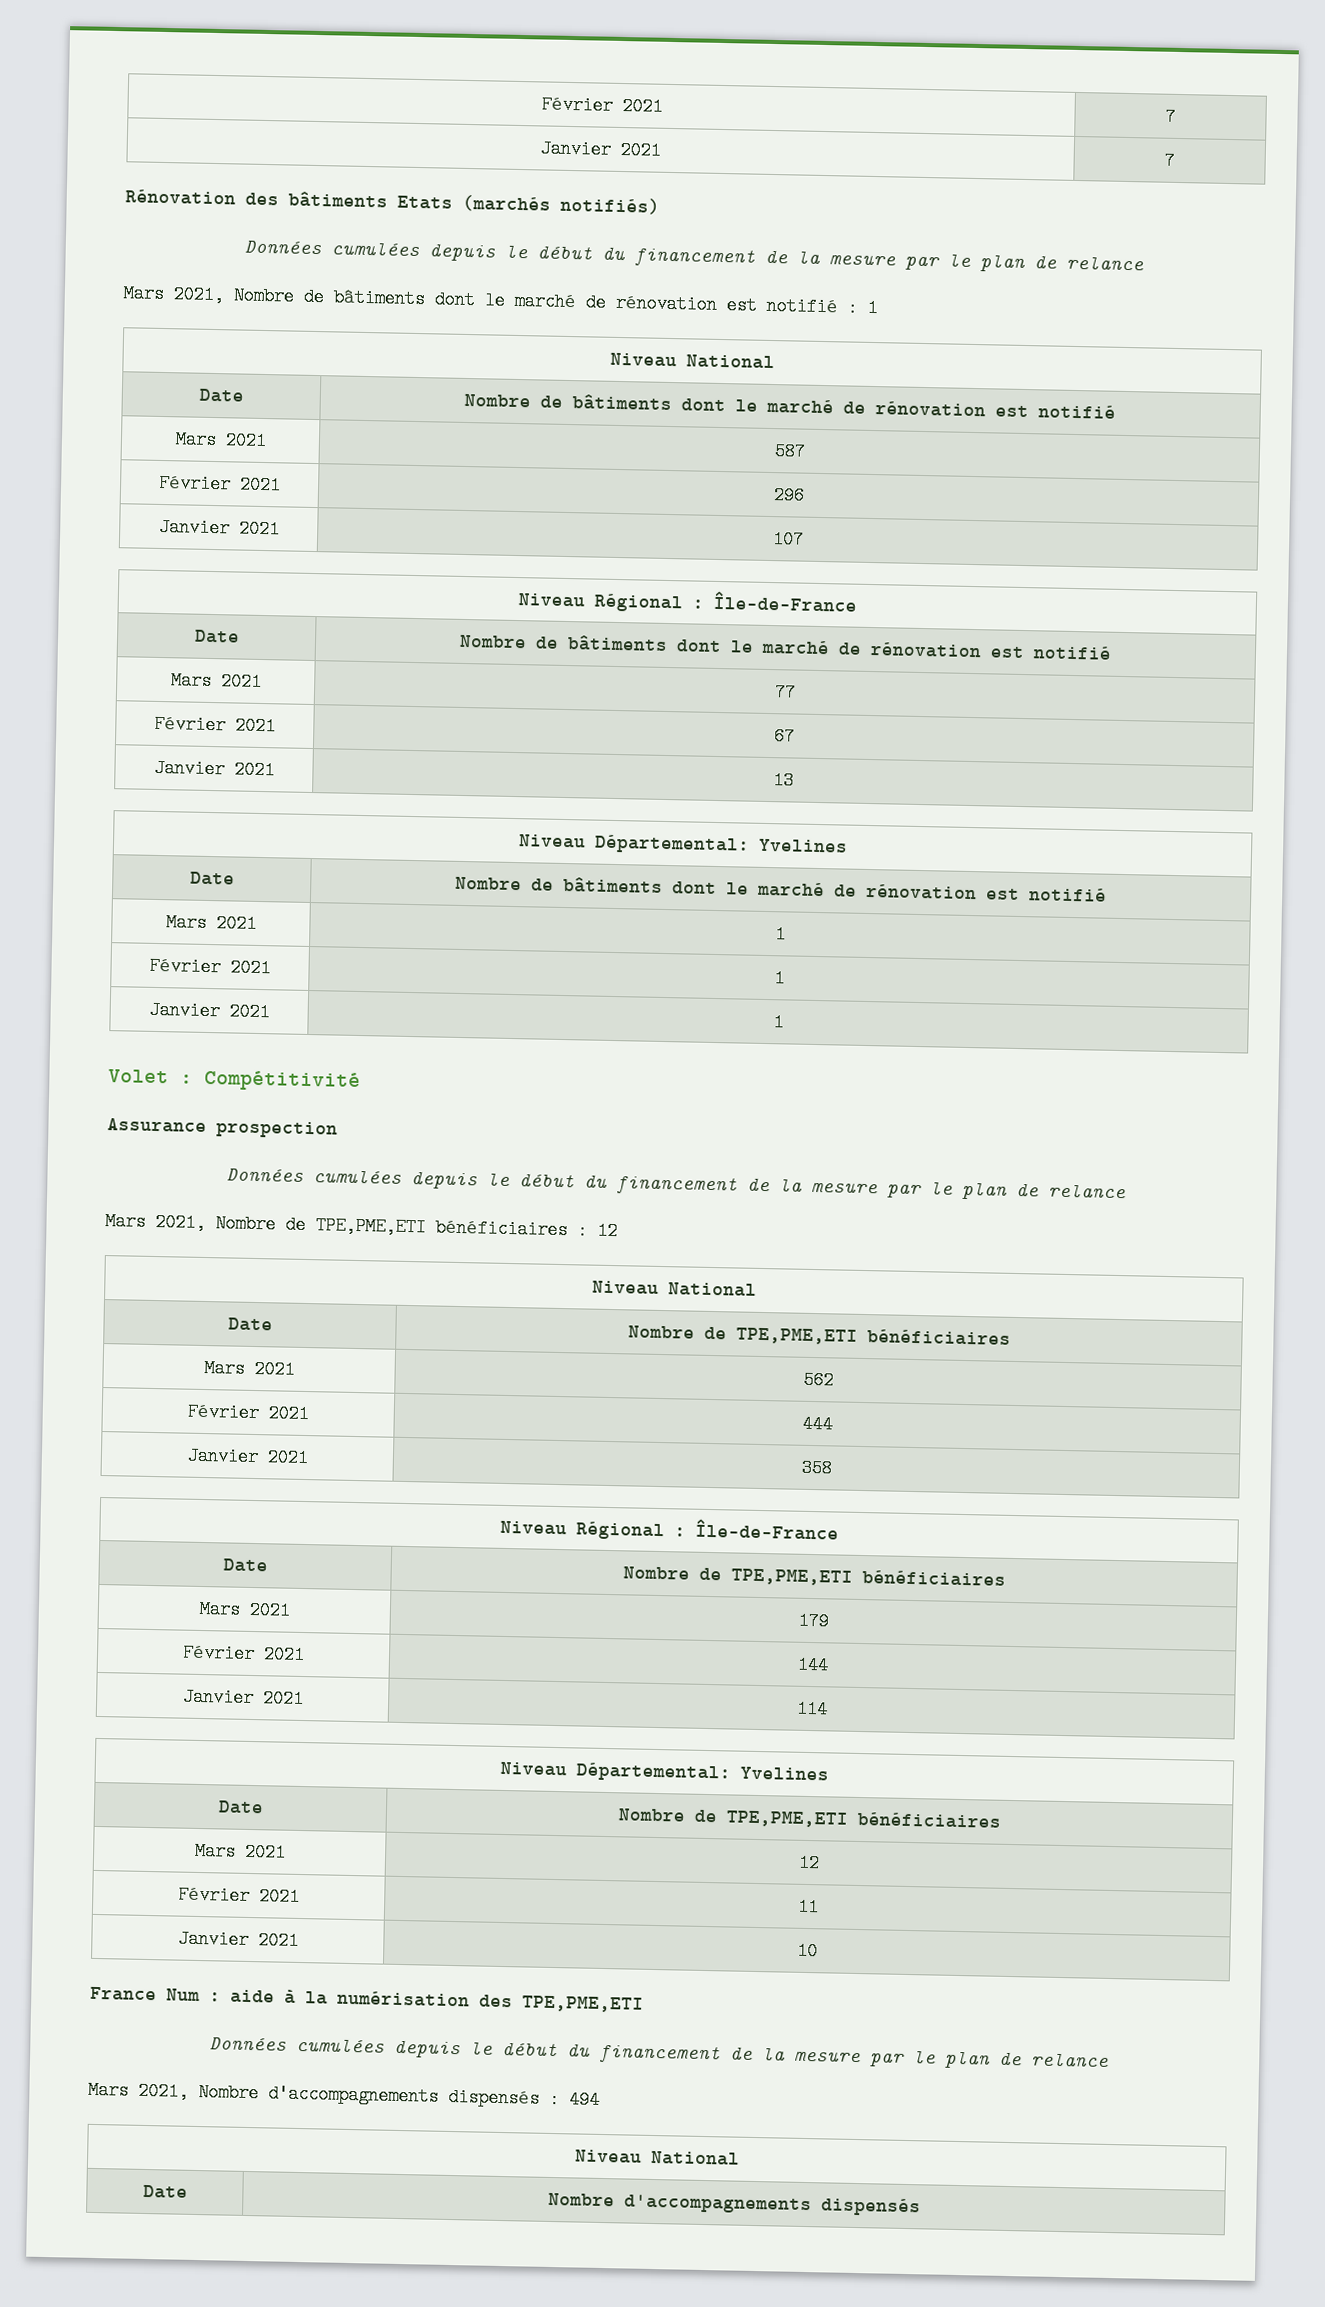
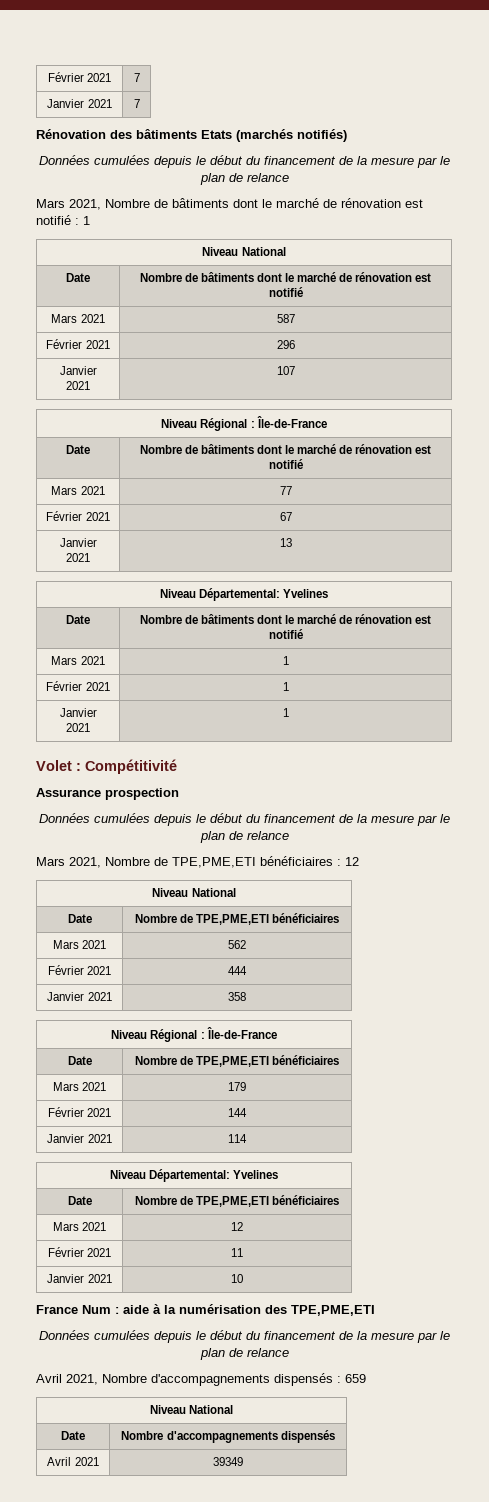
- Mars 2021, Nombre d'accompagnements dispensés : 494
+ Avril 2021, Nombre d'accompagnements dispensés : 659
+ Avril 2021 | 39349

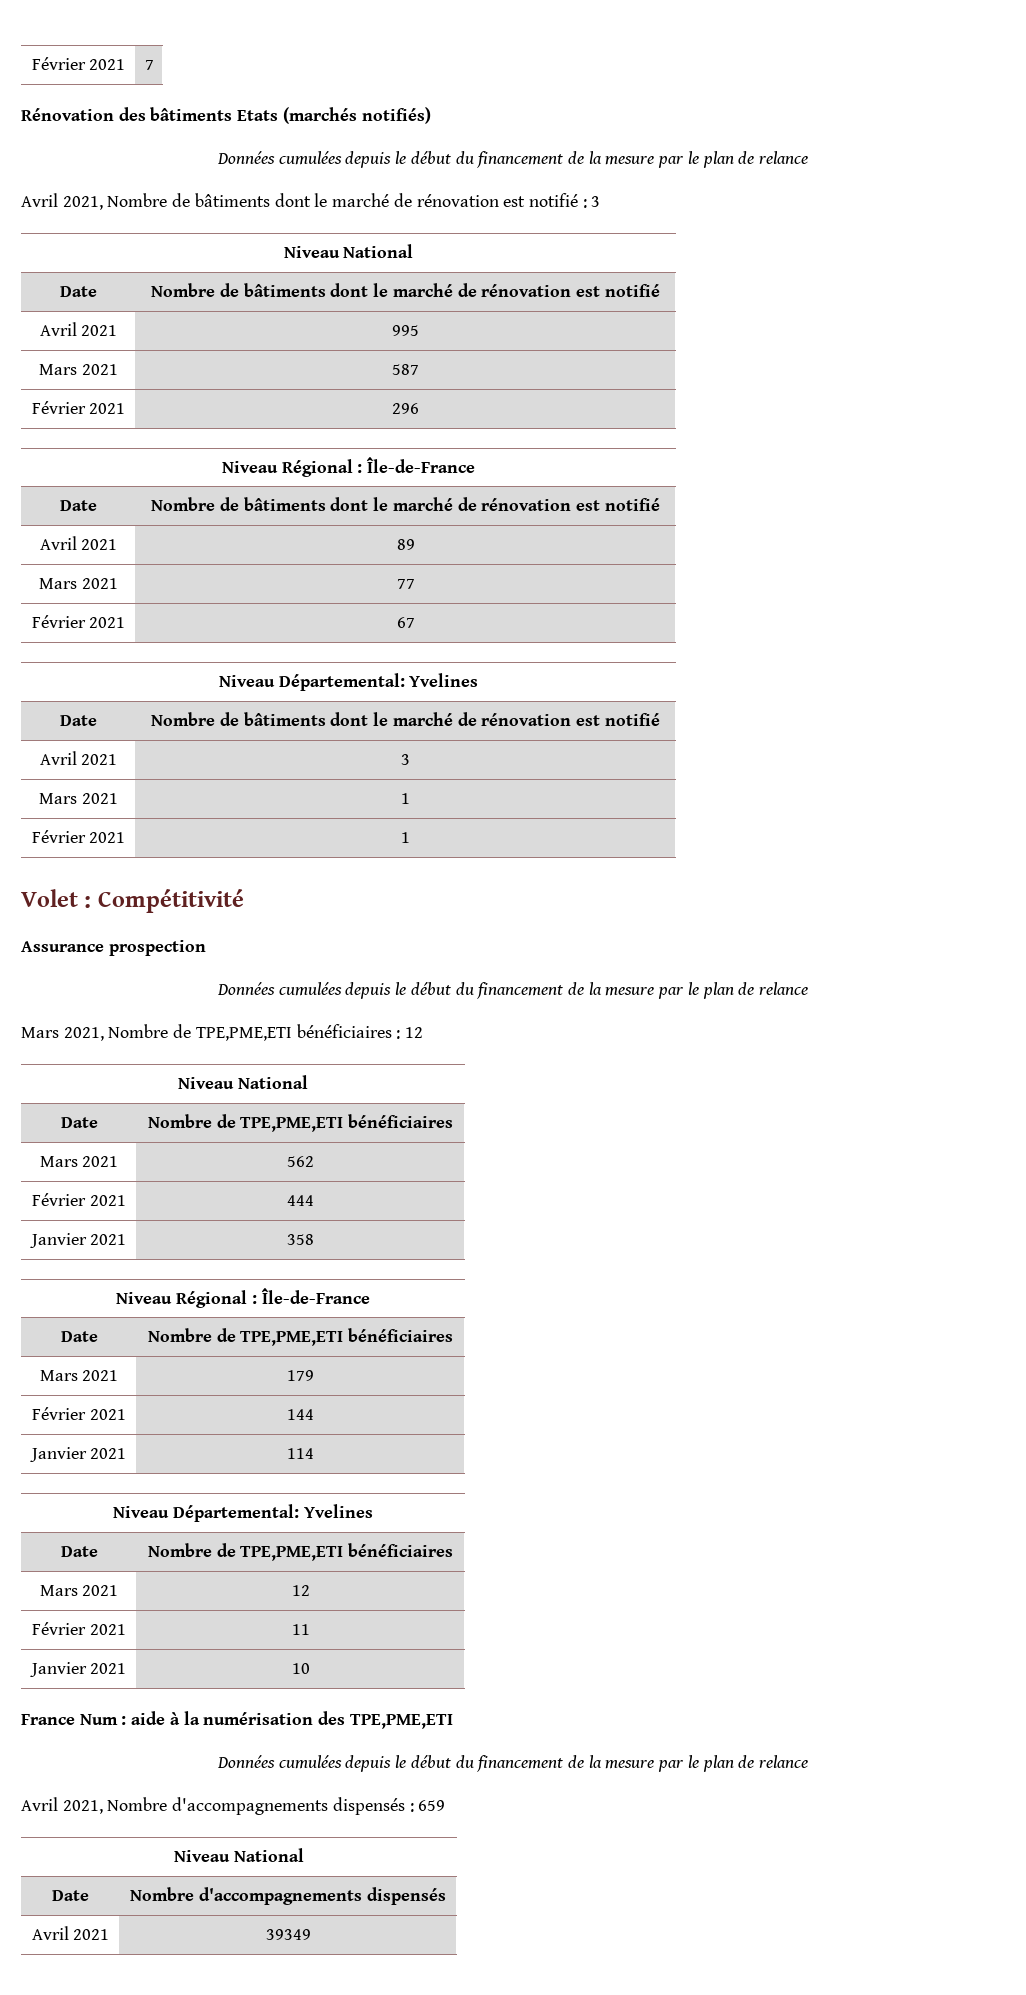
- Janvier 2021 | 7
- Mars 2021, Nombre de bâtiments dont le marché de rénovation est notifié : 1
+ Avril 2021, Nombre de bâtiments dont le marché de rénovation est notifié : 3
+ Avril 2021 | 995
- Janvier 2021 | 107
+ Avril 2021 | 89
- Janvier 2021 | 13
+ Avril 2021 | 3
- Janvier 2021 | 1

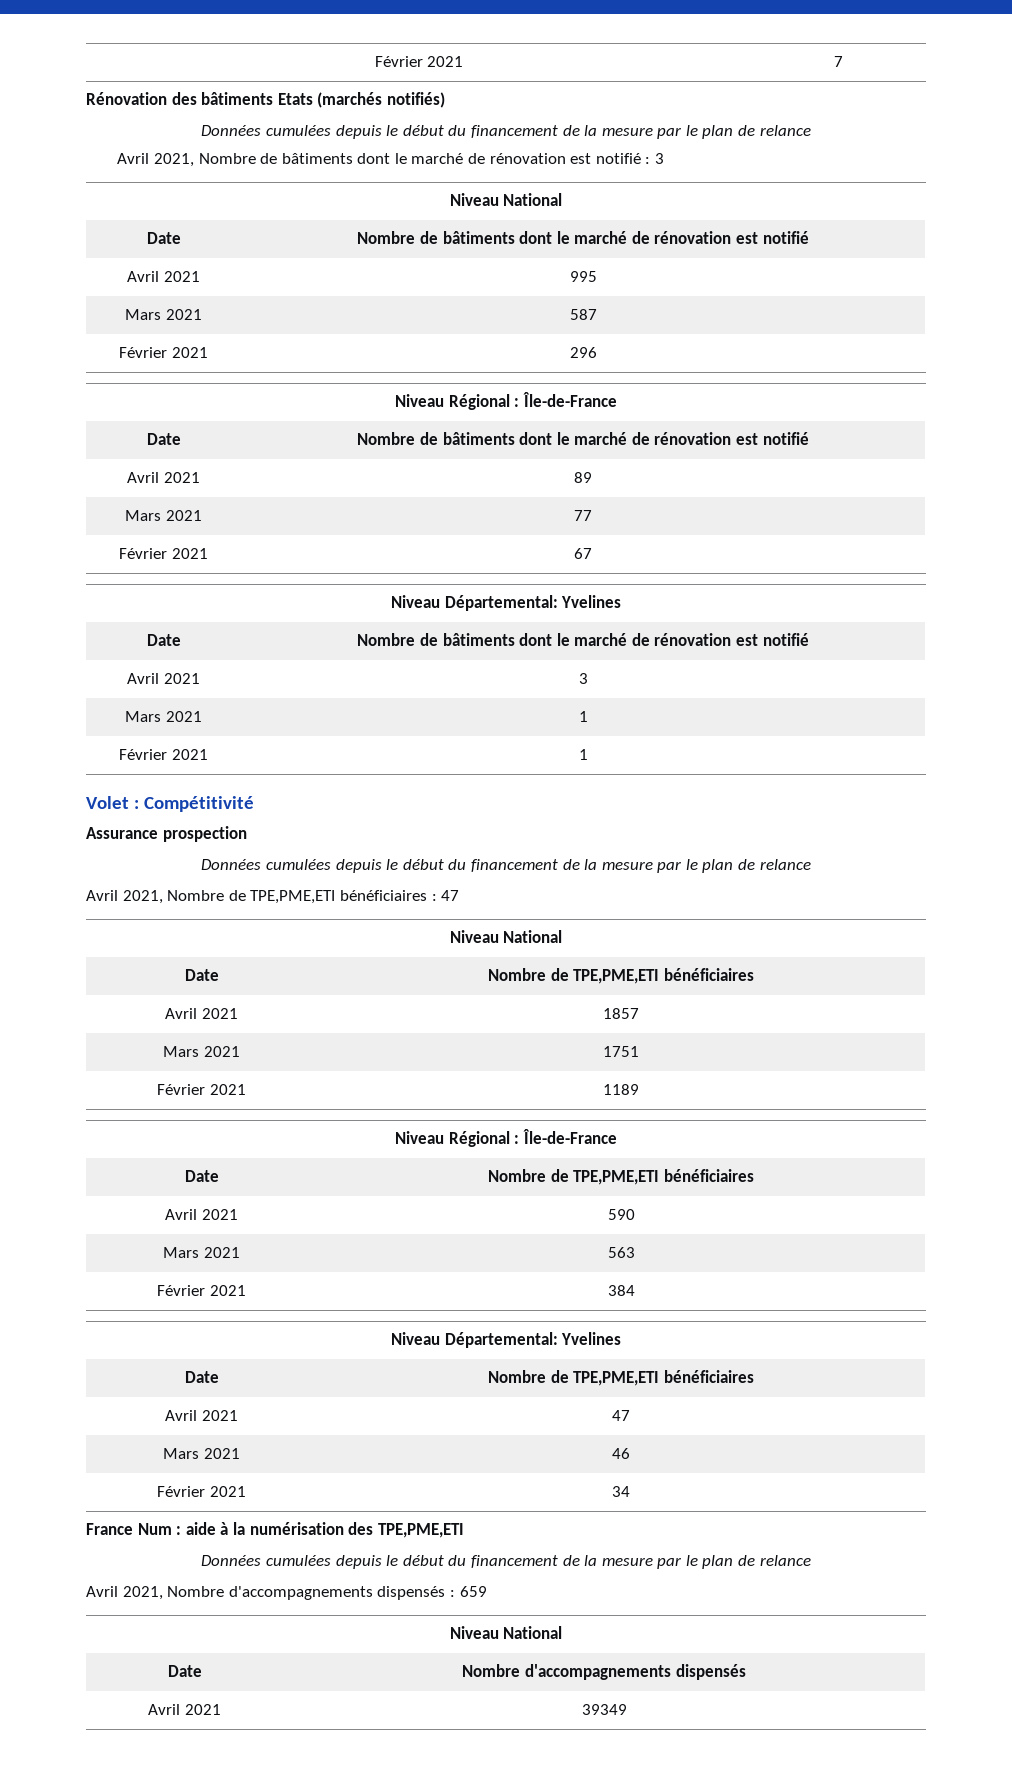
- Mars 2021, Nombre de TPE,PME,ETI bénéficiaires : 12
+ Avril 2021, Nombre de TPE,PME,ETI bénéficiaires : 47
- Mars 2021 | 562
- Février 2021 | 444
- Janvier 2021 | 358
+ Avril 2021 | 1857
+ Mars 2021 | 1751
+ Février 2021 | 1189
- Mars 2021 | 179
- Février 2021 | 144
- Janvier 2021 | 114
+ Avril 2021 | 590
+ Mars 2021 | 563
+ Février 2021 | 384
- Mars 2021 | 12
- Février 2021 | 11
- Janvier 2021 | 10
+ Avril 2021 | 47
+ Mars 2021 | 46
+ Février 2021 | 34

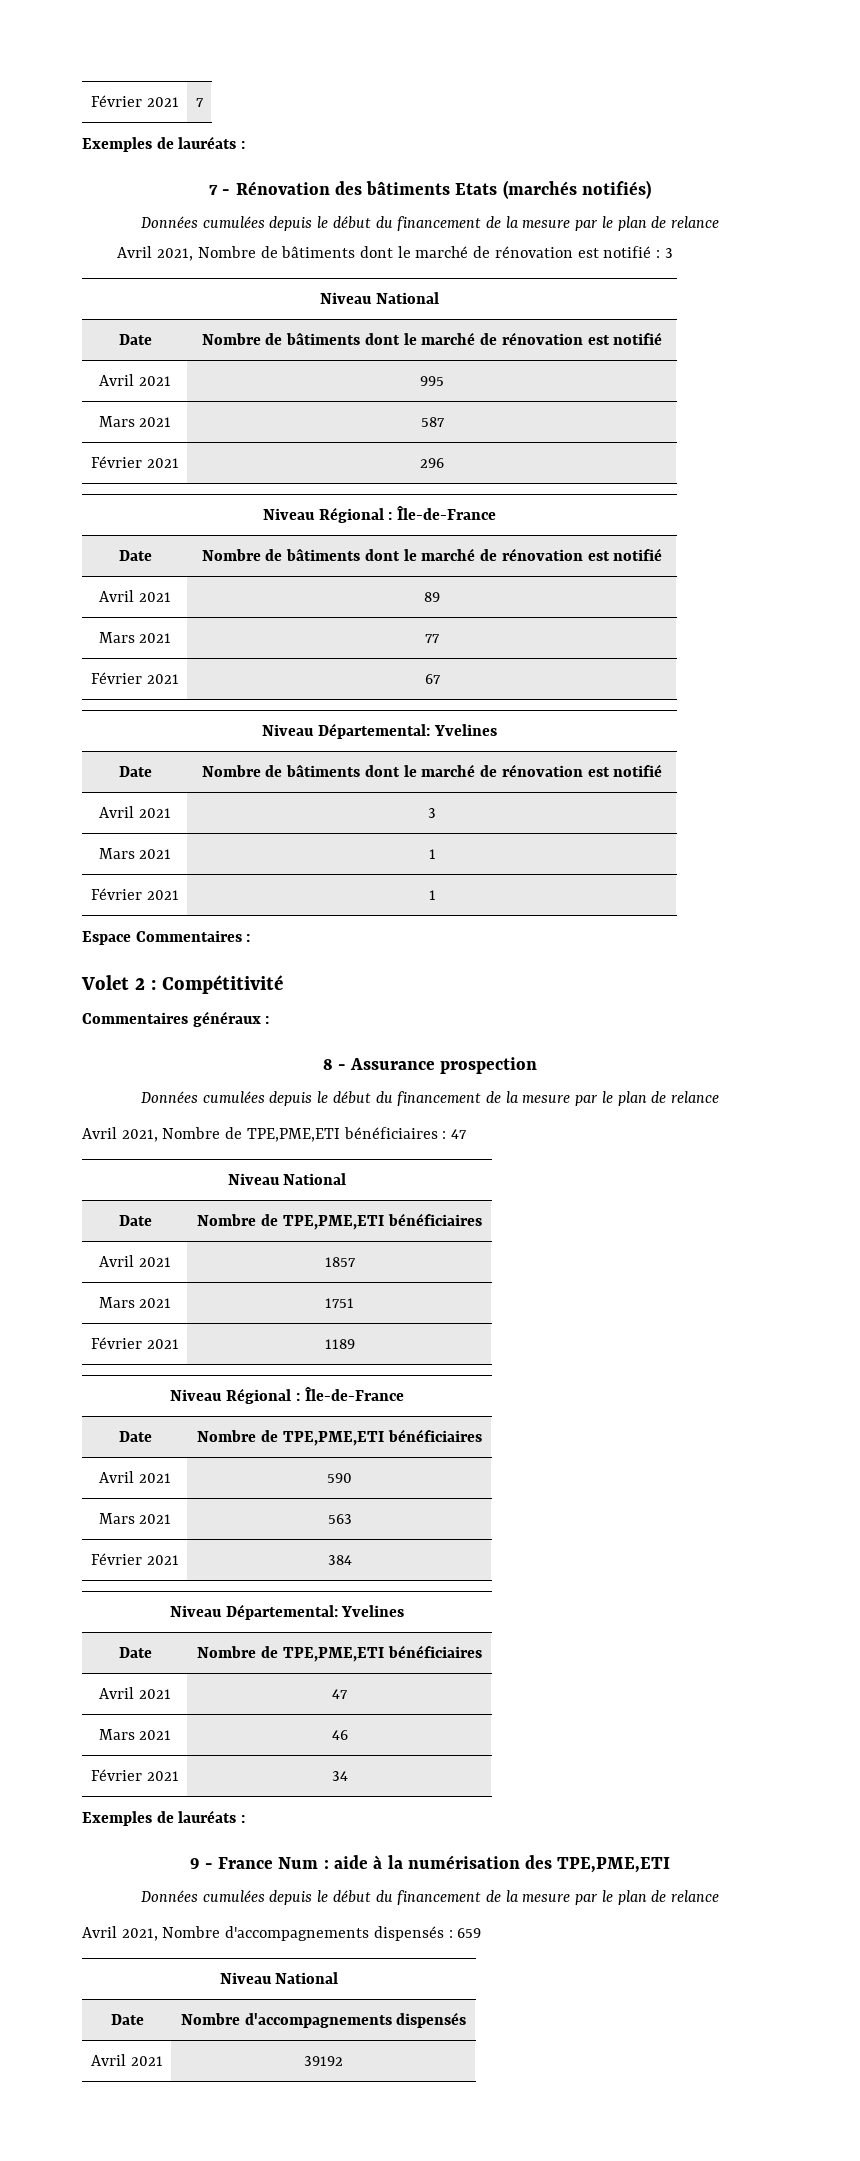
  Février 2021 | 7
- Rénovation des bâtiments Etats (marchés notifiés)
+ Exemples de lauréats :
+ 7 - Rénovation des bâtiments Etats (marchés notifiés)
+ Espace Commentaires :
- Volet : Compétitivité
+ Volet 2 : Compétitivité
- Assurance prospection
+ Commentaires généraux :
+ 8 - Assurance prospection
  Février 2021 | 34
- France Num : aide à la numérisation des TPE,PME,ETI
+ Exemples de lauréats :
+ 9 - France Num : aide à la numérisation des TPE,PME,ETI
- Avril 2021 | 39349
+ Avril 2021 | 39192

